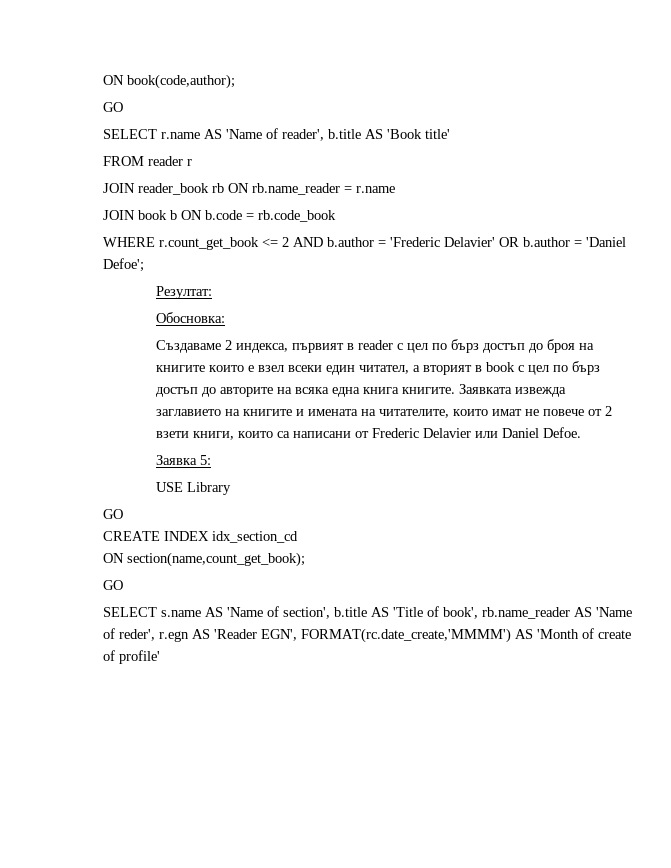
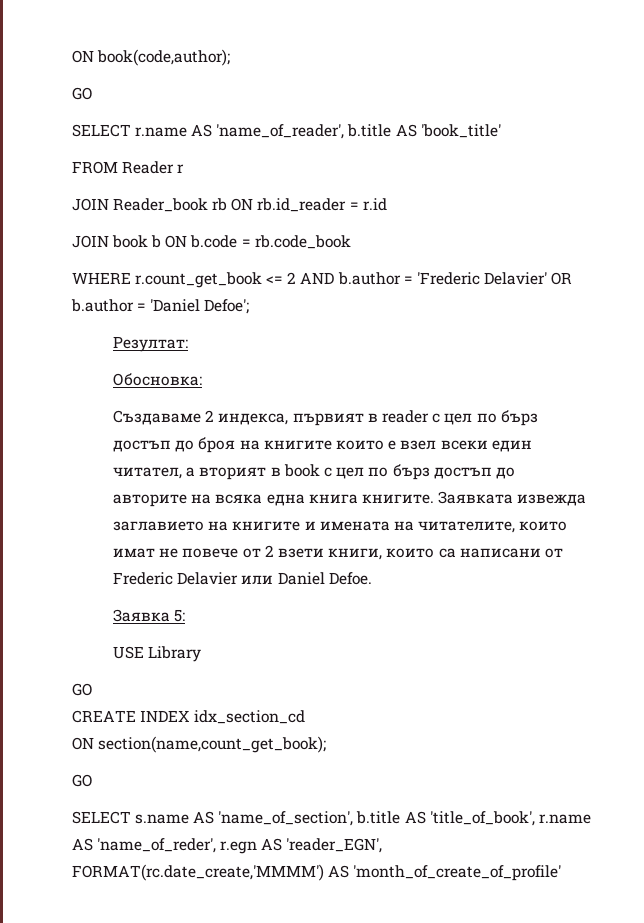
- SELECT r.name AS 'Name of reader', b.title AS 'Book title'
+ SELECT r.name AS 'name_of_reader', b.title AS 'book_title'
- FROM reader r
+ FROM Reader r
- JOIN reader_book rb ON rb.name_reader = r.name
+ JOIN Reader_book rb ON rb.id_reader = r.id
- SELECT s.name AS 'Name of section', b.title AS 'Title of book', rb.name_reader AS 'Name of reder', r.egn AS 'Reader EGN', FORMAT(rc.date_create,'MMMM') AS 'Month of create of profile'
+ SELECT s.name AS 'name_of_section', b.title AS 'title_of_book', r.name AS 'name_of_reder', r.egn AS 'reader_EGN', FORMAT(rc.date_create,'MMMM') AS 'month_of_create_of_profile'

